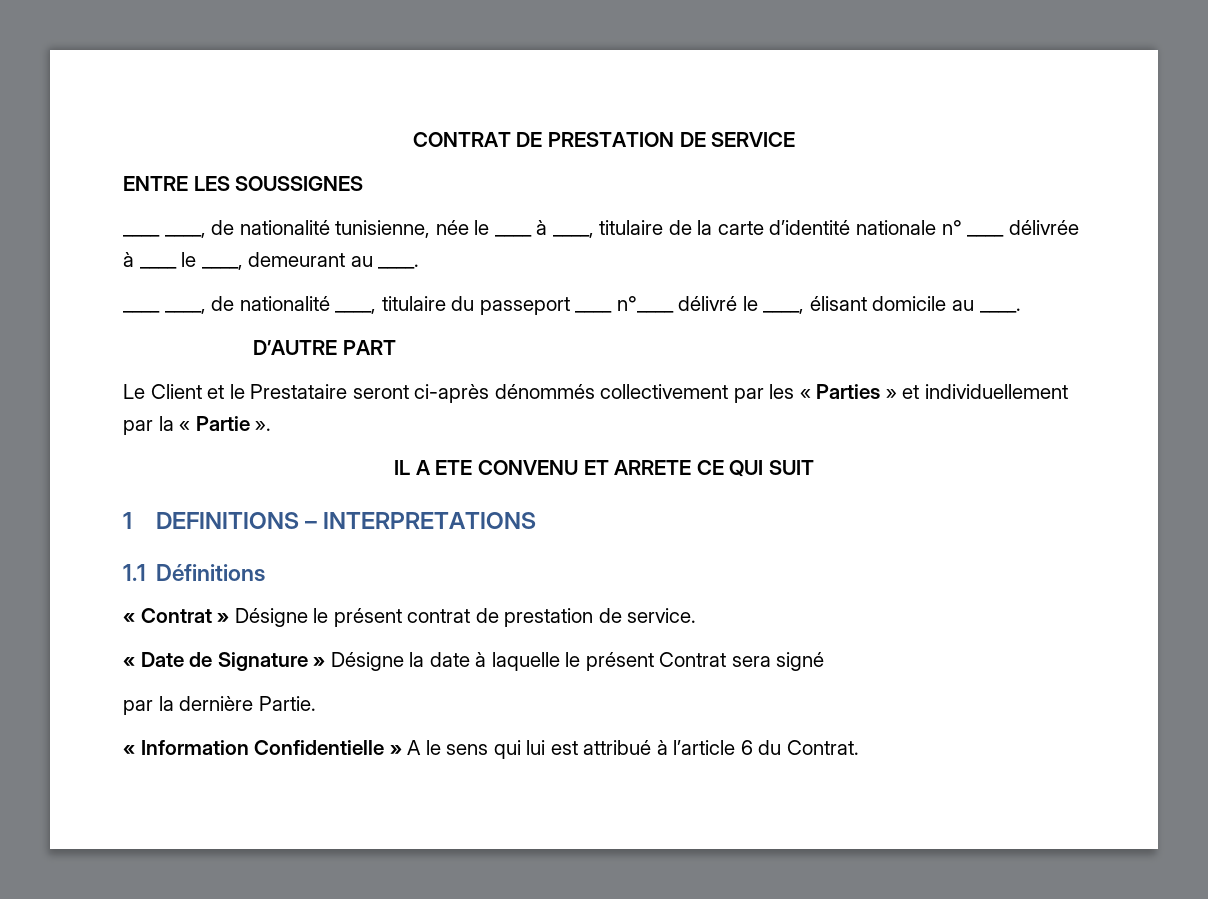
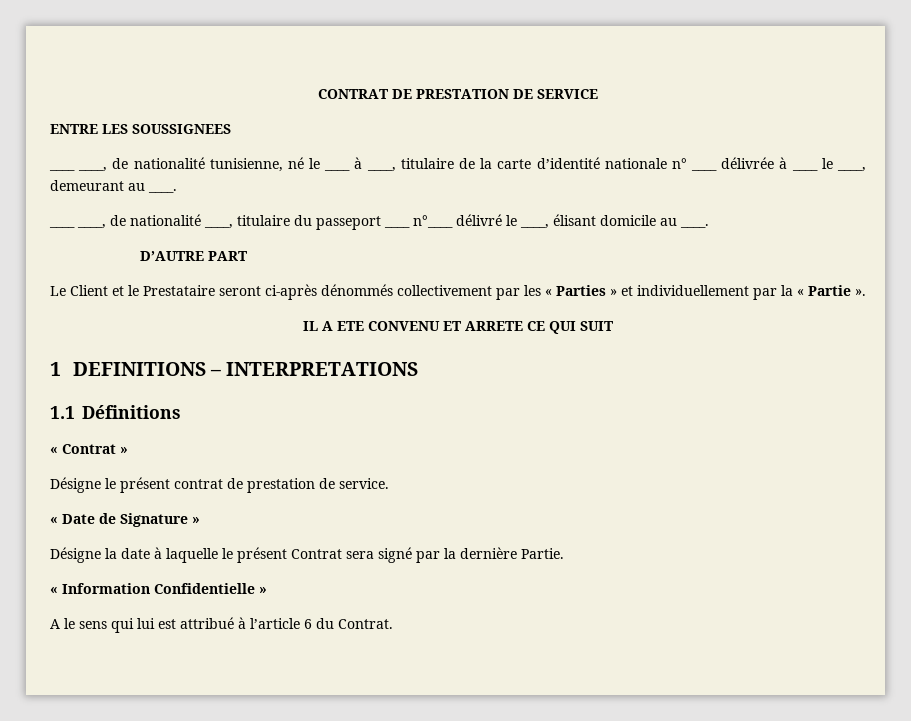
- ENTRE LES SOUSSIGNES
+ ENTRE LES SOUSSIGNEES
- ____ ____, de nationalité tunisienne, née le ____ à ____, titulaire de la carte d’identité nationale n° ____ délivrée à ____ le ____, demeurant au ____.
+ ____ ____, de nationalité tunisienne, né le ____ à ____, titulaire de la carte d’identité nationale n° ____ délivrée à ____ le ____, demeurant au ____.
- « Contrat » Désigne le présent contrat de prestation de service.
+ « Contrat »
+ Désigne le présent contrat de prestation de service.
- « Date de Signature » Désigne la date à laquelle le présent Contrat sera signé
- par la dernière Partie.
+ « Date de Signature »
+ Désigne la date à laquelle le présent Contrat sera signé par la dernière Partie.
- « Information Confidentielle » A le sens qui lui est attribué à l’article 6 du Contrat.
+ « Information Confidentielle »
+ A le sens qui lui est attribué à l’article 6 du Contrat.

